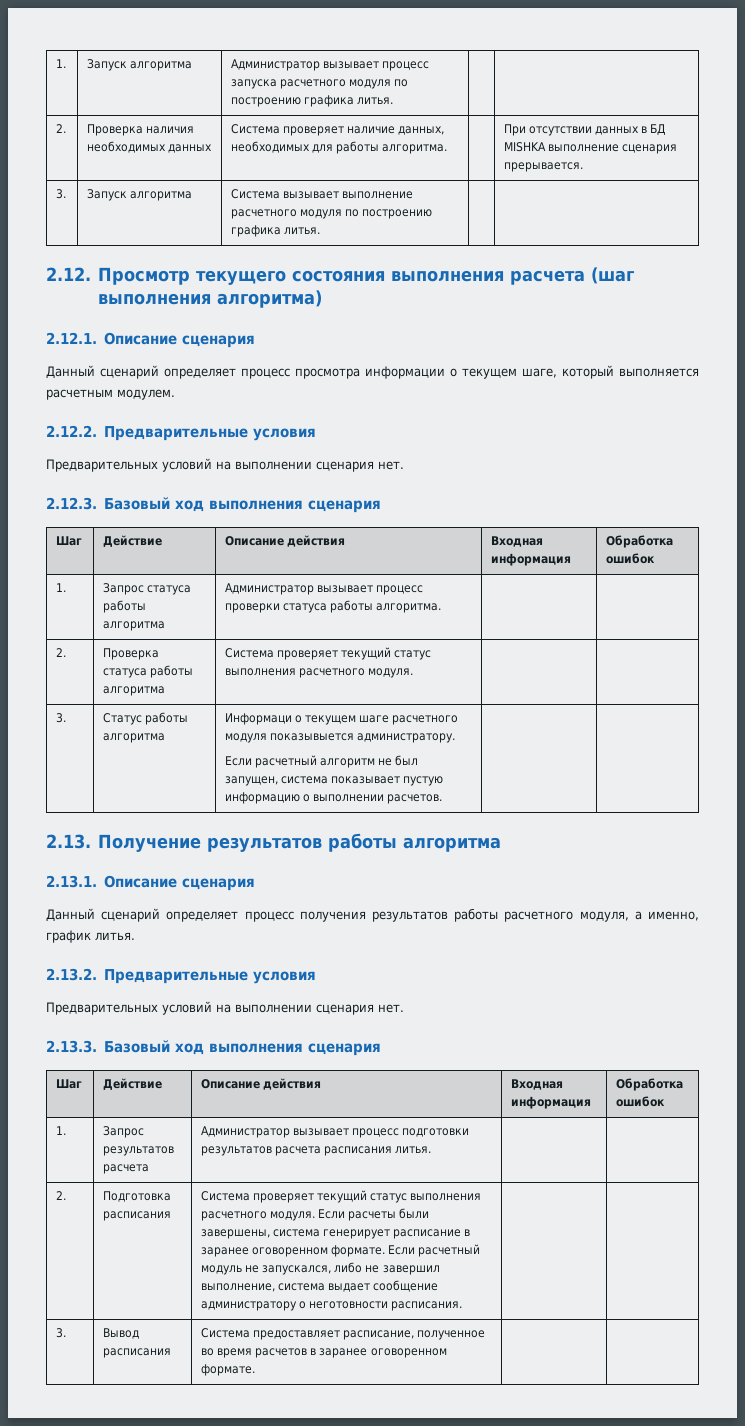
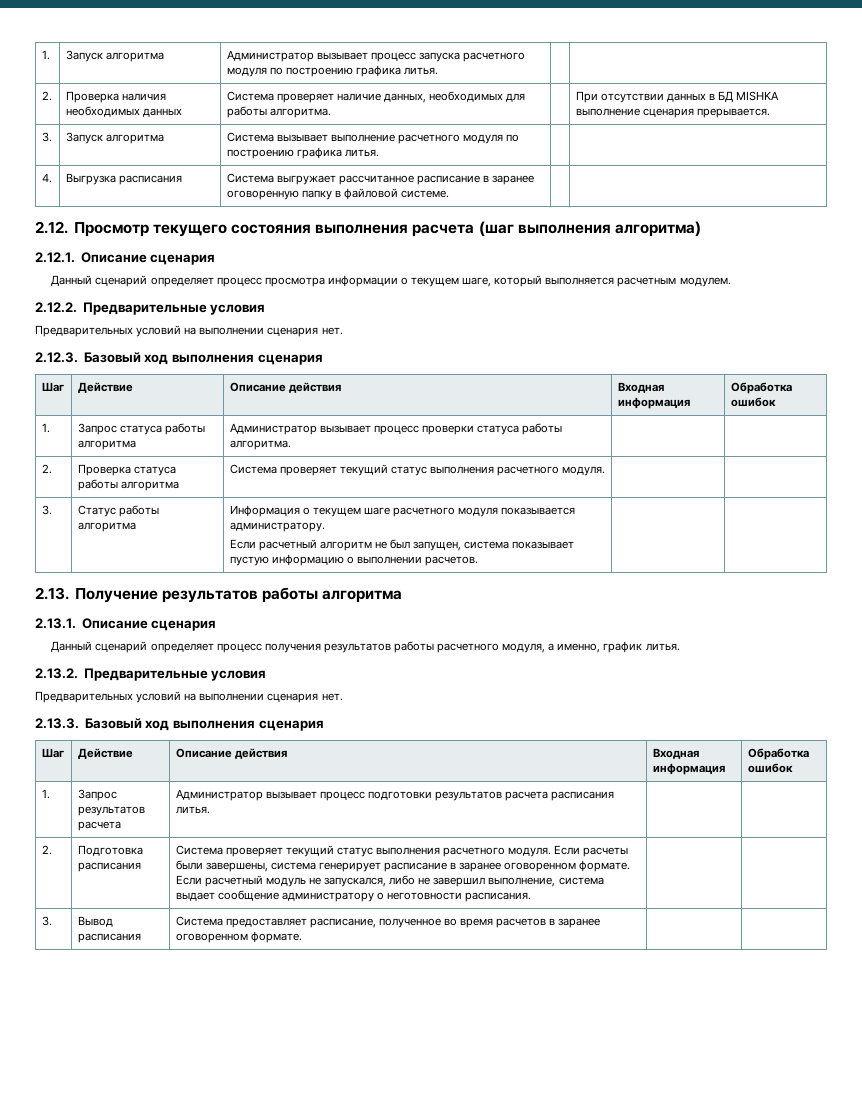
+ 4. | Выгрузка расписания | Система выгружает рассчитанное расписание в заранее оговоренную папку в файловой системе. | |
- 3. | Статус работы алгоритма | Информаци о текущем шаге расчетного модуля показывыется администратору.
+ 3. | Статус работы алгоритма | Информация о текущем шаге расчетного модуля показывается администратору.

